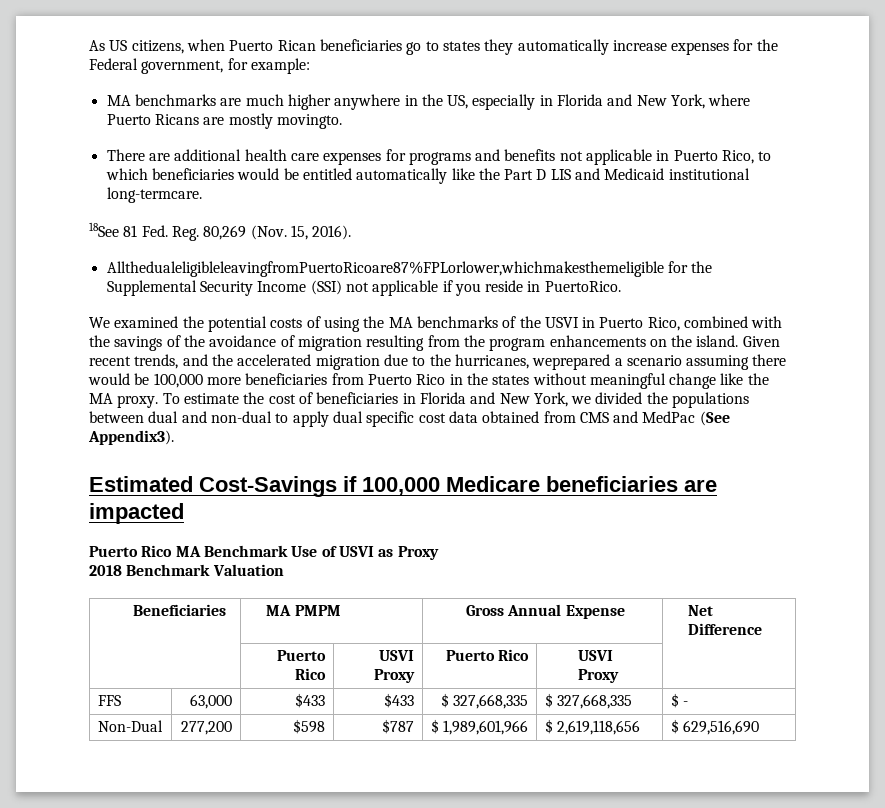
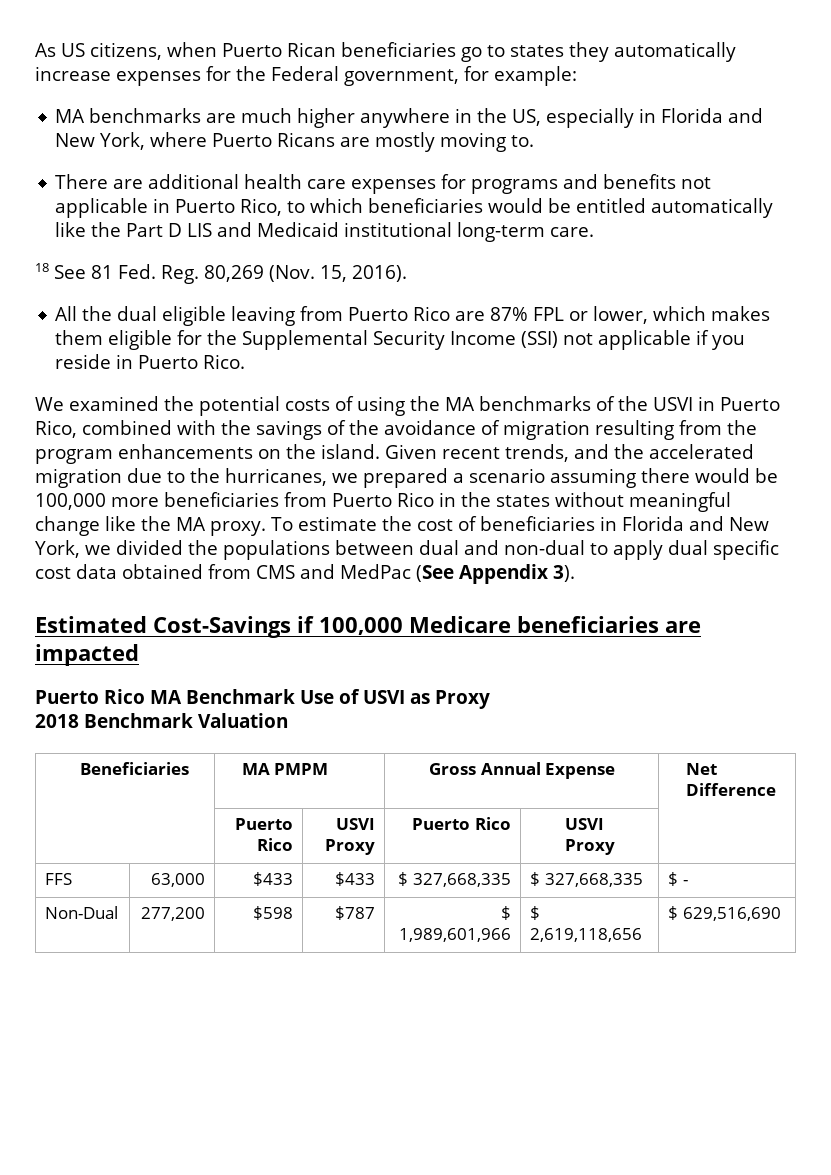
- MA benchmarks are much higher anywhere in the US, especially in Florida and New York, where Puerto Ricans are mostly movingto.
+ MA benchmarks are much higher anywhere in the US, especially in Florida and New York, where Puerto Ricans are mostly moving to.
- There are additional health care expenses for programs and benefits not applicable in Puerto Rico, to which beneficiaries would be entitled automatically like the Part D LIS and Medicaid institutional long-termcare.
- 18See 81 Fed. Reg. 80,269 (Nov. 15, 2016).
+ There are additional health care expenses for programs and benefits not applicable in Puerto Rico, to which beneficiaries would be entitled automatically like the Part D LIS and Medicaid institutional long-term care.
+ 18 See 81 Fed. Reg. 80,269 (Nov. 15, 2016).
- AllthedualeligibleleavingfromPuertoRicoare87%FPLorlower,whichmakesthemeligible for the Supplemental Security Income (SSI) not applicable if you reside in PuertoRico.
+ All the dual eligible leaving from Puerto Rico are 87% FPL or lower, which makes them eligible for the Supplemental Security Income (SSI) not applicable if you reside in Puerto Rico.
- Given recent trends, and the accelerated migration due to the hurricanes, weprepared a scenario assuming there would be 100,000 more beneficiaries from Puerto Rico in the states without meaningful change like the MA proxy.
+ Given recent trends, and the accelerated migration due to the hurricanes, we prepared a scenario assuming there would be 100,000 more beneficiaries from Puerto Rico in the states without meaningful change like the MA proxy.
- To estimate the cost of beneficiaries in Florida and New York, we divided the populations between dual and non-dual to apply dual specific cost data obtained from CMS and MedPac (See Appendix3).
+ To estimate the cost of beneficiaries in Florida and New York, we divided the populations between dual and non-dual to apply dual specific cost data obtained from CMS and MedPac (See Appendix 3).

